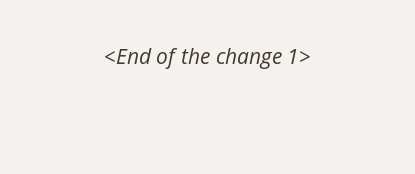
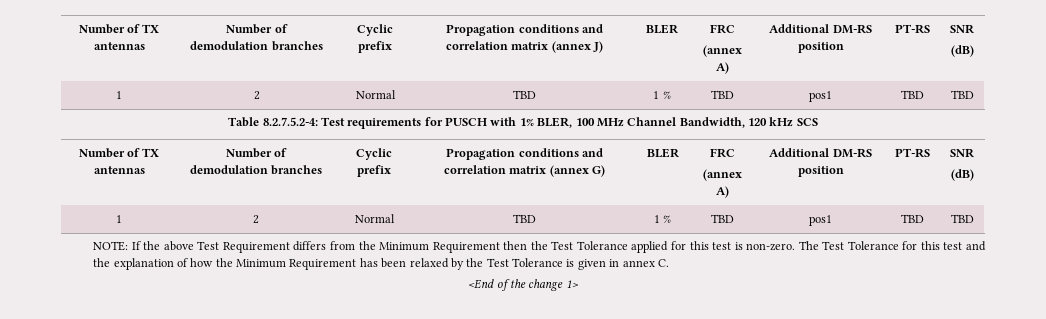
+ Number of TX antennas | Number of demodulation branches | Cyclic prefix | Propagation conditions and correlation matrix (annex J) | BLER | FRC
+ (annex A) | Additional DM-RS position | PT-RS | SNR
+ (dB)
+ 1 | 2 | Normal | TBD | 1 % | TBD | pos1 | TBD | TBD
+ Table 8.2.7.5.2-4: Test requirements for PUSCH with 1% BLER, 100 MHz Channel Bandwidth, 120 kHz SCS
+ Number of TX antennas | Number of demodulation branches | Cyclic prefix | Propagation conditions and correlation matrix (annex G) | BLER | FRC
+ (annex A) | Additional DM-RS position | PT-RS | SNR
+ (dB)
+ 1 | 2 | Normal | TBD | 1 % | TBD | pos1 | TBD | TBD
+ NOTE: If the above Test Requirement differs from the Minimum Requirement then the Test Tolerance applied for this test is non-zero. The Test Tolerance for this test and the explanation of how the Minimum Requirement has been relaxed by the Test Tolerance is given in annex C.

